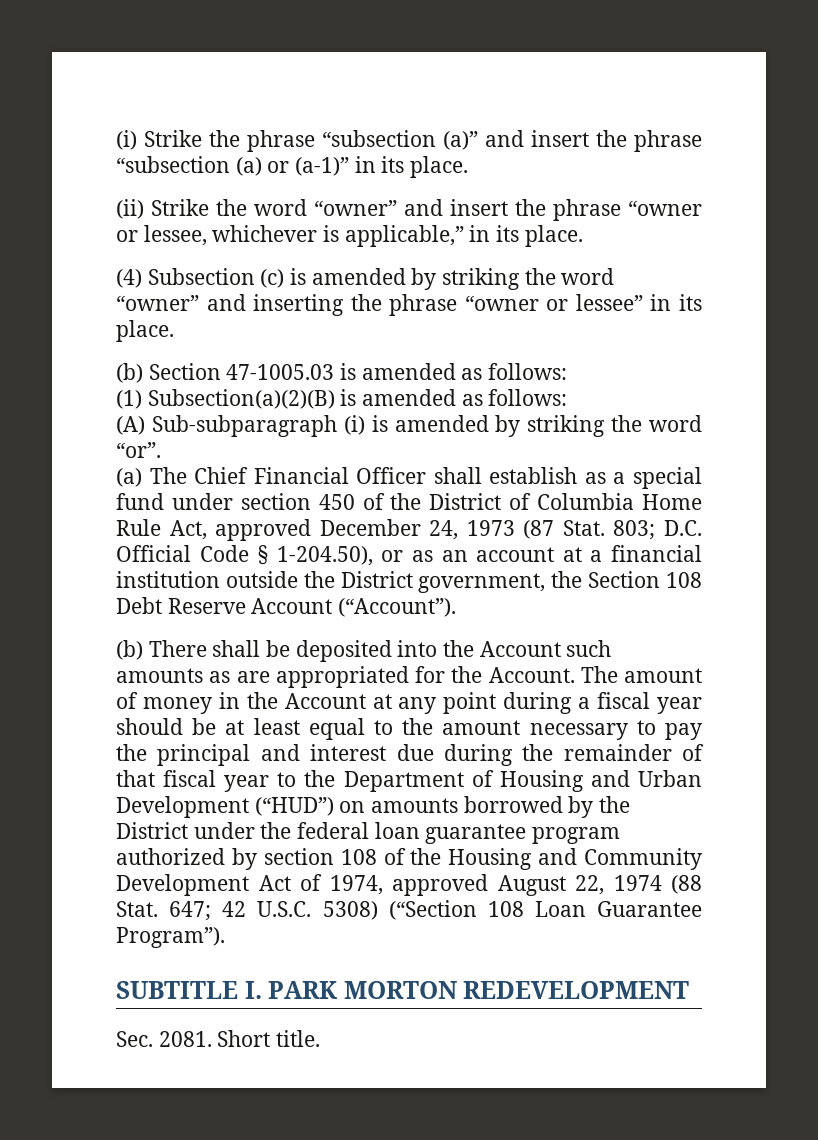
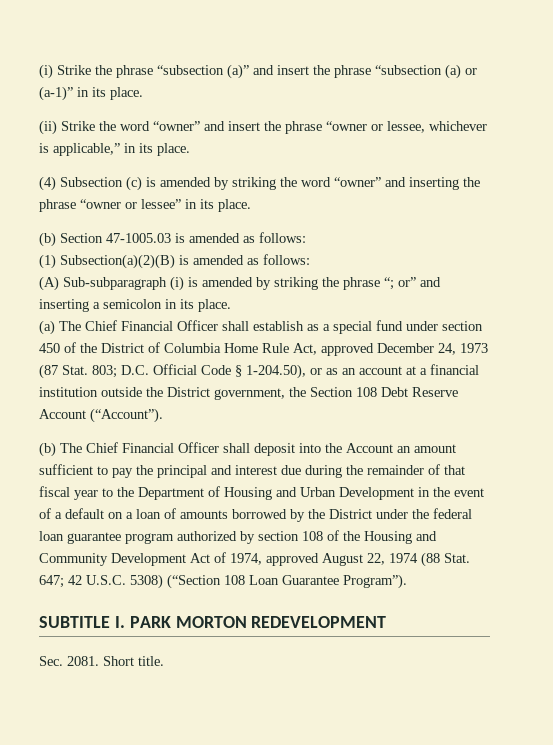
- (A) Sub-subparagraph (i) is amended by striking the word “or”.
+ (A) Sub-subparagraph (i) is amended by striking the phrase “; or” and inserting a semicolon in its place.
- (b) There shall be deposited into the Account such amounts as are appropriated for the Account. The amount of money in the Account at any point during a fiscal year should be at least equal to the amount necessary to pay the principal and interest due during the remainder of that fiscal year to the Department of Housing and Urban Development (“HUD”) on amounts borrowed by the District under the federal loan guarantee program authorized by section 108 of the Housing and Community Development Act of 1974, approved August 22, 1974 (88 Stat.
+ (b) The Chief Financial Officer shall deposit into the Account an amount sufficient to pay the principal and interest due during the remainder of that fiscal year to the Department of Housing and Urban Development in the event of a default on a loan of amounts borrowed by the District under the federal loan guarantee program authorized by section 108 of the Housing and Community Development Act of 1974, approved August 22, 1974 (88 Stat.

